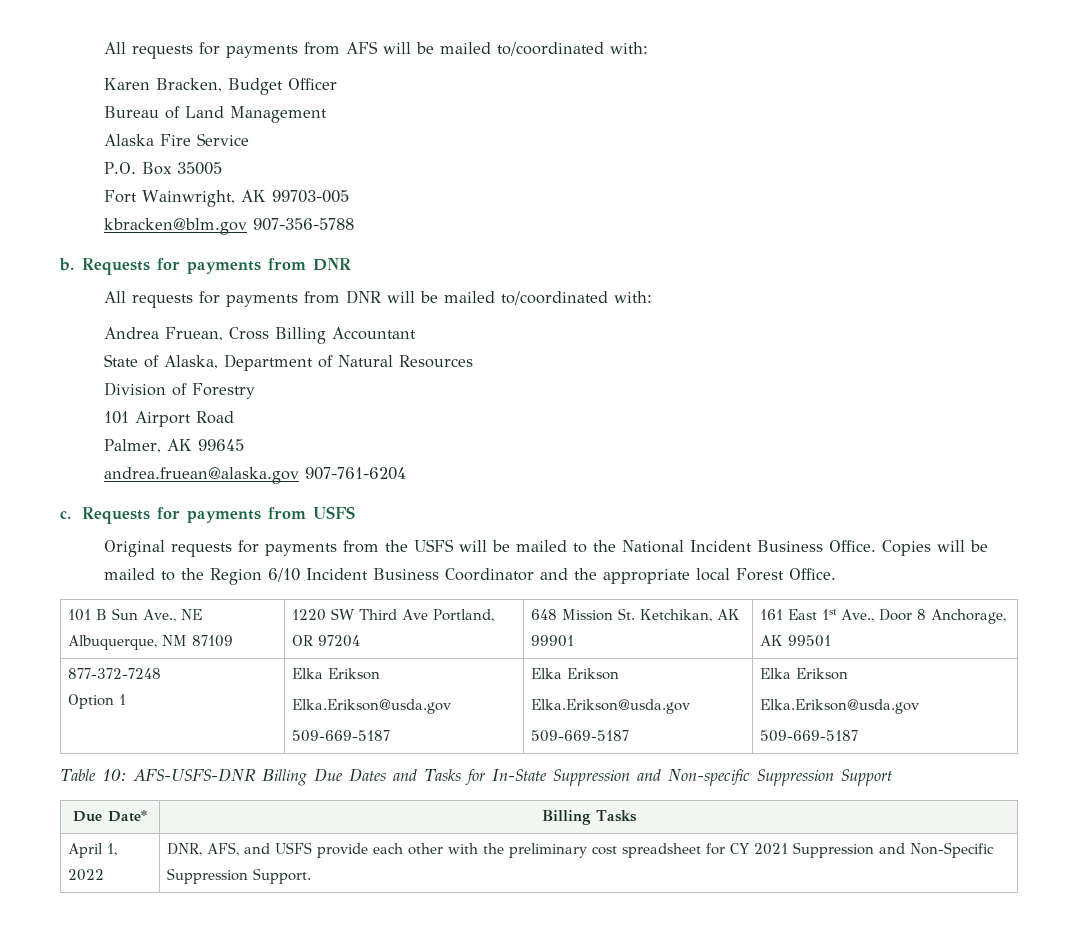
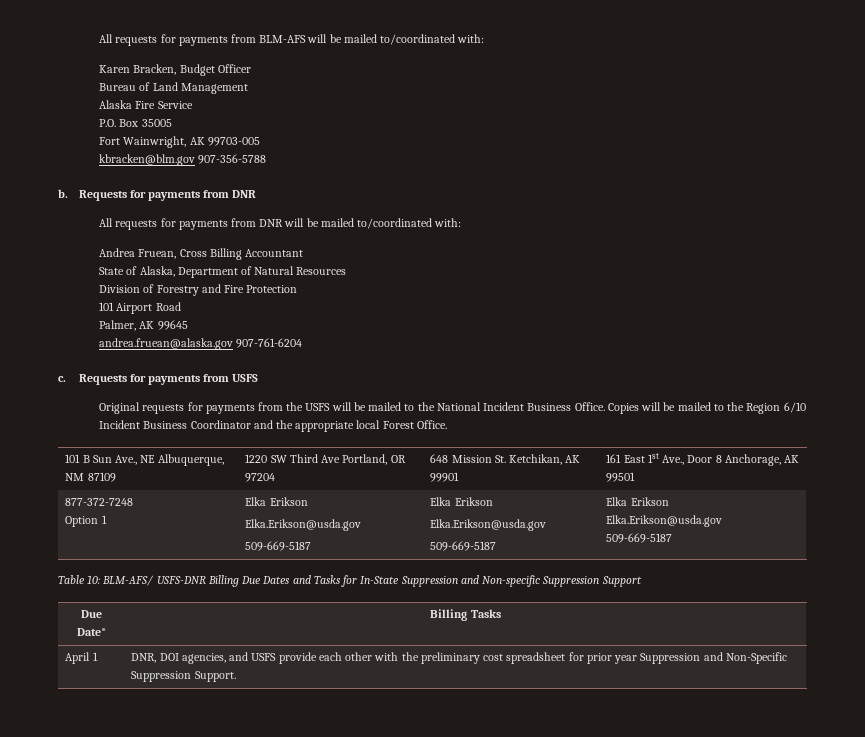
- All requests for payments from AFS will be mailed to/coordinated with:
+ All requests for payments from BLM-AFS will be mailed to/coordinated with:
- Division of Forestry
+ Division of Forestry and Fire Protection
- Table 10: AFS-USFS-DNR Billing Due Dates and Tasks for In-State Suppression and Non-specific Suppression Support
+ Table 10: BLM-AFS/ USFS-DNR Billing Due Dates and Tasks for In-State Suppression and Non-specific Suppression Support
- April 1, 2022 | DNR, AFS, and USFS provide each other with the preliminary cost spreadsheet for CY 2021 Suppression and Non-Specific Suppression Support.
+ April 1 | DNR, DOI agencies, and USFS provide each other with the preliminary cost spreadsheet for prior year Suppression and Non-Specific Suppression Support.

